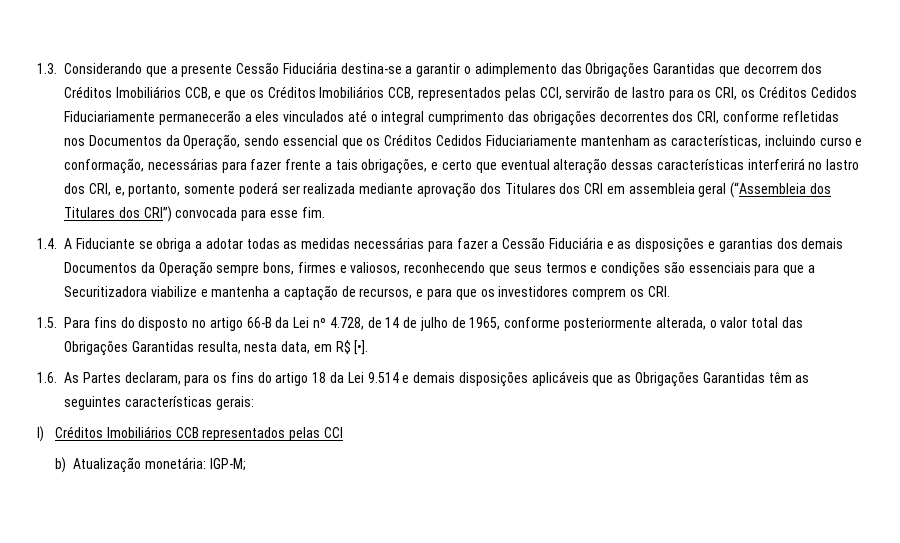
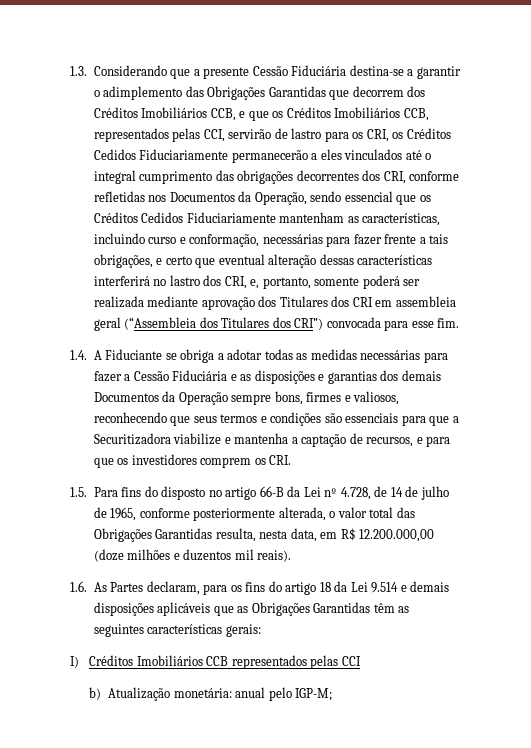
- 1.5. Para fins do disposto no artigo 66-B da Lei nº 4.728, de 14 de julho de 1965, conforme posteriormente alterada, o valor total das Obrigações Garantidas resulta, nesta data, em R$ [•].
+ 1.5. Para fins do disposto no artigo 66-B da Lei nº 4.728, de 14 de julho de 1965, conforme posteriormente alterada, o valor total das Obrigações Garantidas resulta, nesta data, em R$ 12.200.000,00 (doze milhões e duzentos mil reais).
- b) Atualização monetária: IGP-M;
+ b) Atualização monetária: anual pelo IGP-M;

